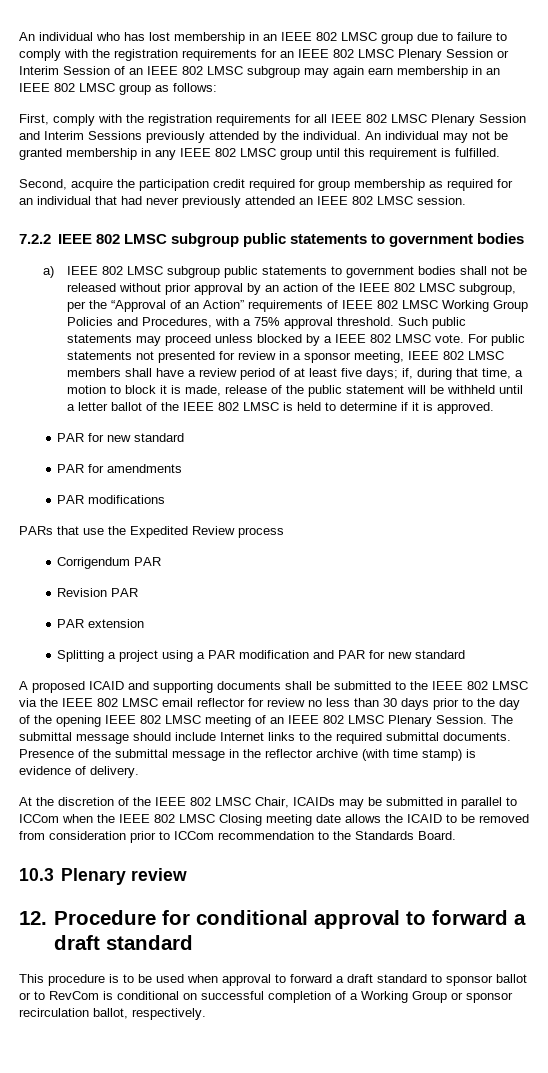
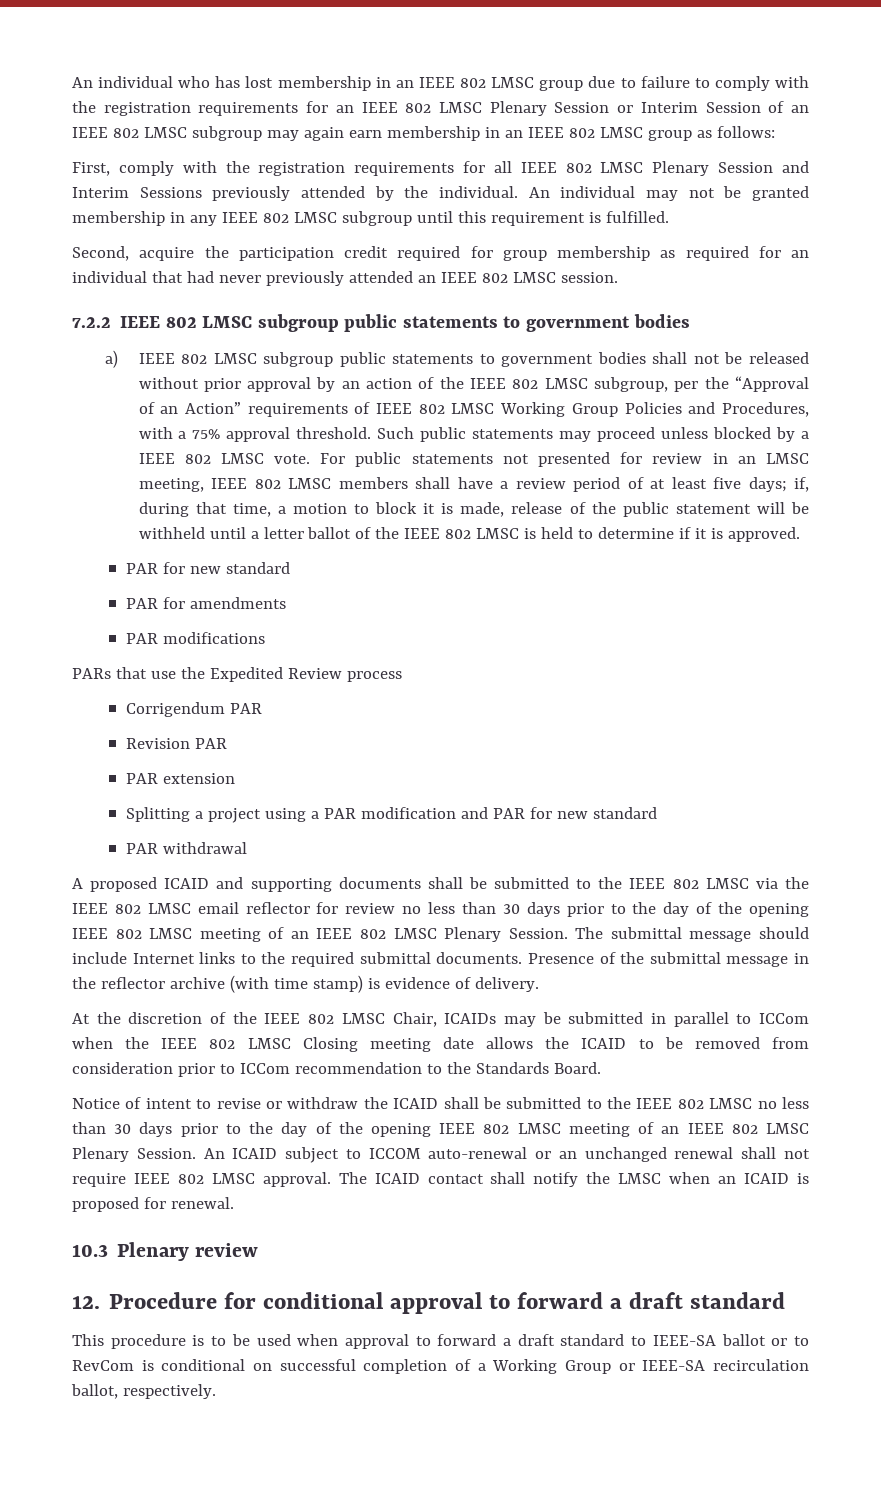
- An individual may not be granted membership in any IEEE 802 LMSC group until this requirement is fulfilled.
+ An individual may not be granted membership in any IEEE 802 LMSC subgroup until this requirement is fulfilled.
- For public statements not presented for review in a sponsor meeting, IEEE 802 LMSC members shall have a review period of at least five days; if, during that time, a motion to block it is made, release of the public statement will be withheld until a letter ballot of the IEEE 802 LMSC is held to determine if it is approved.
+ For public statements not presented for review in an LMSC meeting, IEEE 802 LMSC members shall have a review period of at least five days; if, during that time, a motion to block it is made, release of the public statement will be withheld until a letter ballot of the IEEE 802 LMSC is held to determine if it is approved.
+ PAR withdrawal
+ Notice of intent to revise or withdraw the ICAID shall be submitted to the IEEE 802 LMSC no less than 30 days prior to the day of the opening IEEE 802 LMSC meeting of an IEEE 802 LMSC Plenary Session. An ICAID subject to ICCOM auto-renewal or an unchanged renewal shall not require IEEE 802 LMSC approval. The ICAID contact shall notify the LMSC when an ICAID is proposed for renewal.
- This procedure is to be used when approval to forward a draft standard to sponsor ballot or to RevCom is conditional on successful completion of a Working Group or sponsor recirculation ballot, respectively.
+ This procedure is to be used when approval to forward a draft standard to IEEE-SA ballot or to RevCom is conditional on successful completion of a Working Group or IEEE-SA recirculation ballot, respectively.

